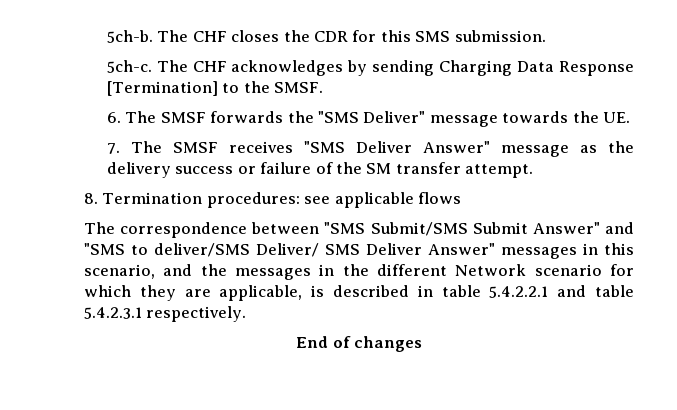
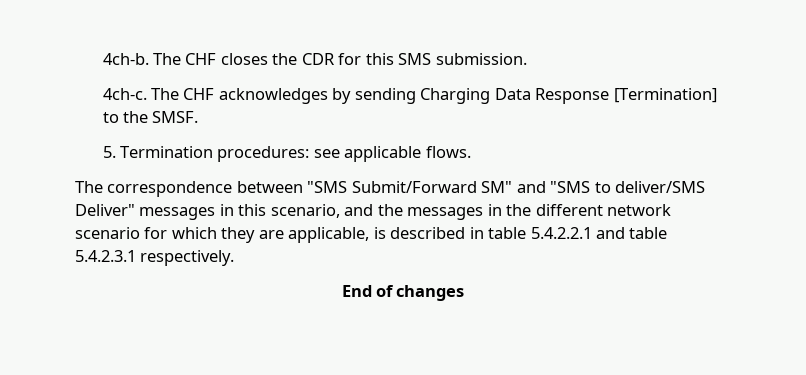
- 5ch-b.
+ 4ch-b.
- 5ch-c.
+ 4ch-c.
- 6. The SMSF forwards the "SMS Deliver" message towards the UE.
- 7. The SMSF receives "SMS Deliver Answer" message as the delivery success or failure of the SM transfer attempt.
- 8. Termination procedures: see applicable flows
+ 5. Termination procedures: see applicable flows.
- The correspondence between "SMS Submit/SMS Submit Answer" and "SMS to deliver/SMS Deliver/ SMS Deliver Answer" messages in this scenario, and the messages in the different Network scenario for which they are applicable, is described in table 5.4.2.2.1 and table 5.4.2.3.1 respectively.
+ The correspondence between "SMS Submit/Forward SM" and "SMS to deliver/SMS Deliver" messages in this scenario, and the messages in the different network scenario for which they are applicable, is described in table 5.4.2.2.1 and table 5.4.2.3.1 respectively.

